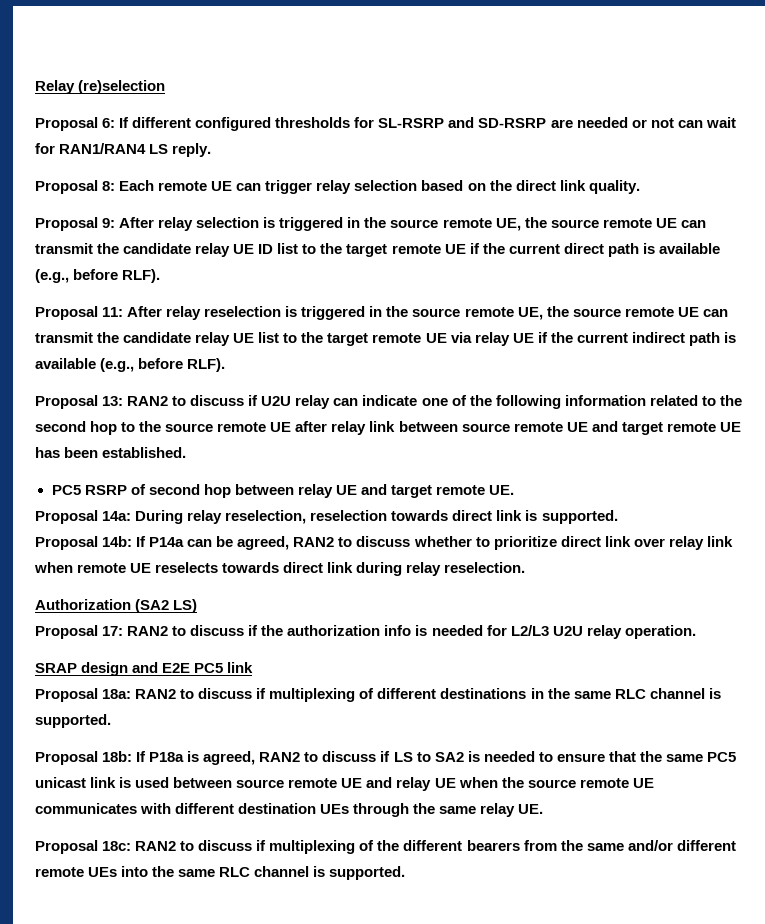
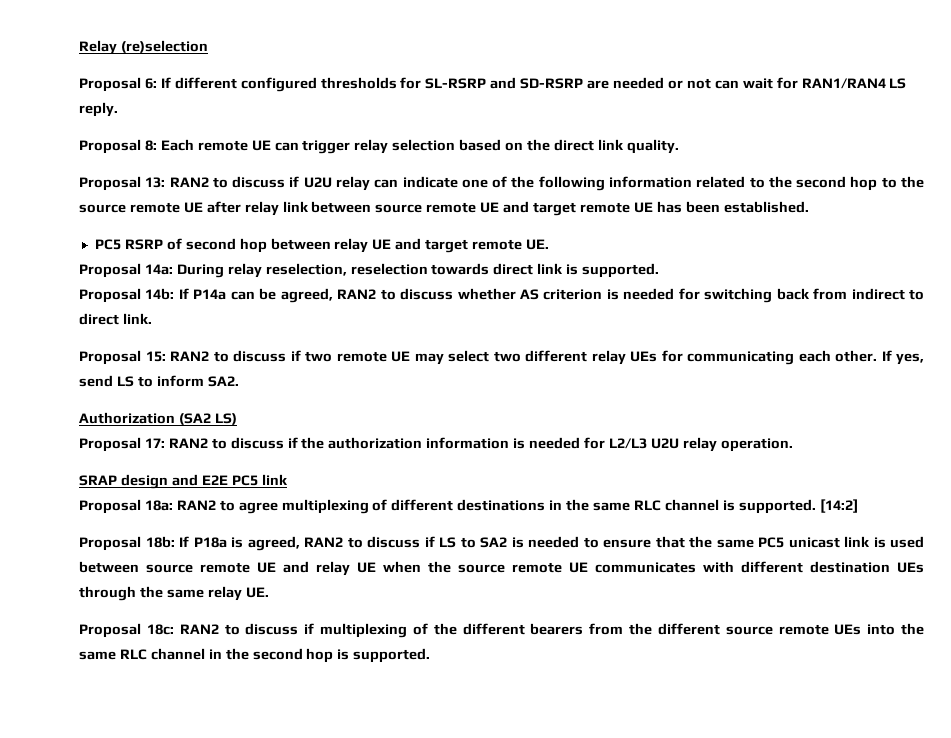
- Proposal 9: After relay selection is triggered in the source remote UE, the source remote UE can transmit the candidate relay UE ID list to the target remote UE if the current direct path is available (e.g., before RLF).
- Proposal 11: After relay reselection is triggered in the source remote UE, the source remote UE can transmit the candidate relay UE list to the target remote UE via relay UE if the current indirect path is available (e.g., before RLF).
- Proposal 14b: If P14a can be agreed, RAN2 to discuss whether to prioritize direct link over relay link when remote UE reselects towards direct link during relay reselection.
+ Proposal 14b: If P14a can be agreed, RAN2 to discuss whether AS criterion is needed for switching back from indirect to direct link.
+ Proposal 15: RAN2 to discuss if two remote UE may select two different relay UEs for communicating each other. If yes, send LS to inform SA2.
- Proposal 17: RAN2 to discuss if the authorization info is needed for L2/L3 U2U relay operation.
+ Proposal 17: RAN2 to discuss if the authorization information is needed for L2/L3 U2U relay operation.
- Proposal 18a: RAN2 to discuss if multiplexing of different destinations in the same RLC channel is supported.
+ Proposal 18a: RAN2 to agree multiplexing of different destinations in the same RLC channel is supported. [14:2]
- Proposal 18c: RAN2 to discuss if multiplexing of the different bearers from the same and/or different remote UEs into the same RLC channel is supported.
+ Proposal 18c: RAN2 to discuss if multiplexing of the different bearers from the different source remote UEs into the same RLC channel in the second hop is supported.

